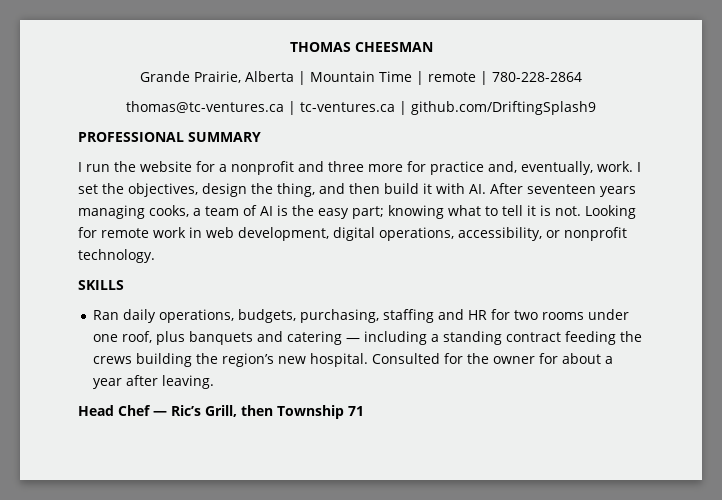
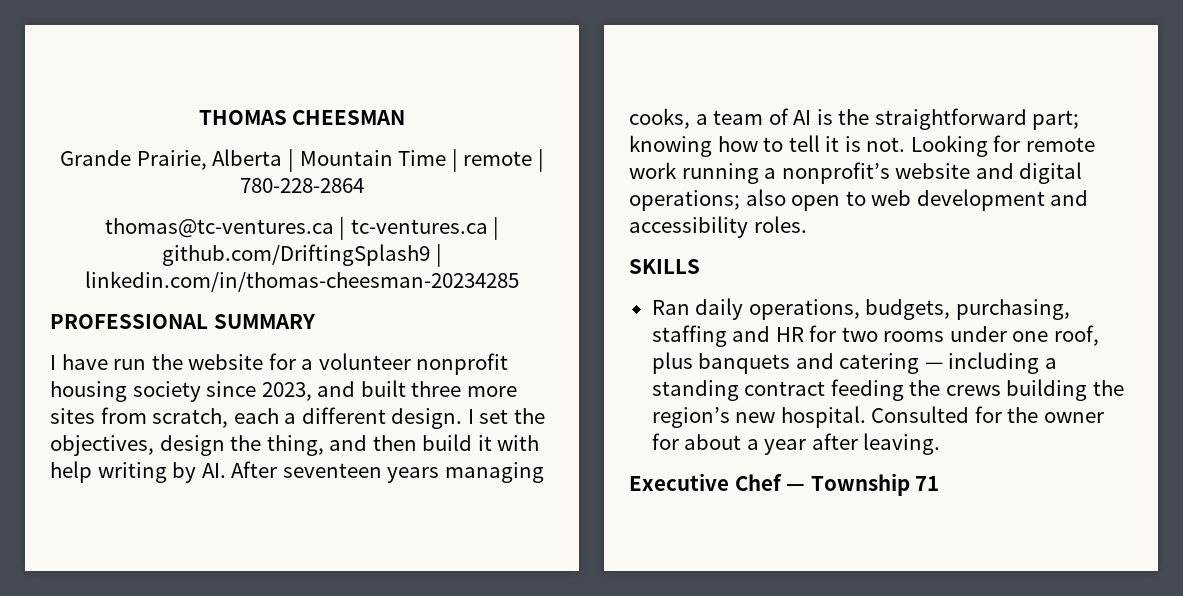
- thomas@tc-ventures.ca | tc-ventures.ca | github.com/DriftingSplash9
+ thomas@tc-ventures.ca | tc-ventures.ca | github.com/DriftingSplash9 | linkedin.com/in/thomas-cheesman-20234285
- I run the website for a nonprofit and three more for practice and, eventually, work.
+ I have run the website for a volunteer nonprofit housing society since 2023, and built three more sites from scratch, each a different design.
- I set the objectives, design the thing, and then build it with AI. After seventeen years managing cooks, a team of AI is the easy part; knowing what to tell it is not.
+ I set the objectives, design the thing, and then build it with help writing by AI. After seventeen years managing cooks, a team of AI is the straightforward part; knowing how to tell it is not.
- Looking for remote work in web development, digital operations, accessibility, or nonprofit technology.
+ Looking for remote work running a nonprofit’s website and digital operations; also open to web development and accessibility roles.
- Head Chef — Ric’s Grill, then Township 71
+ Executive Chef — Township 71

